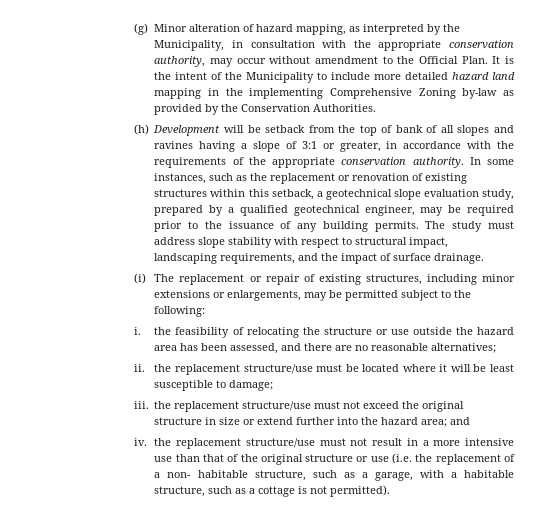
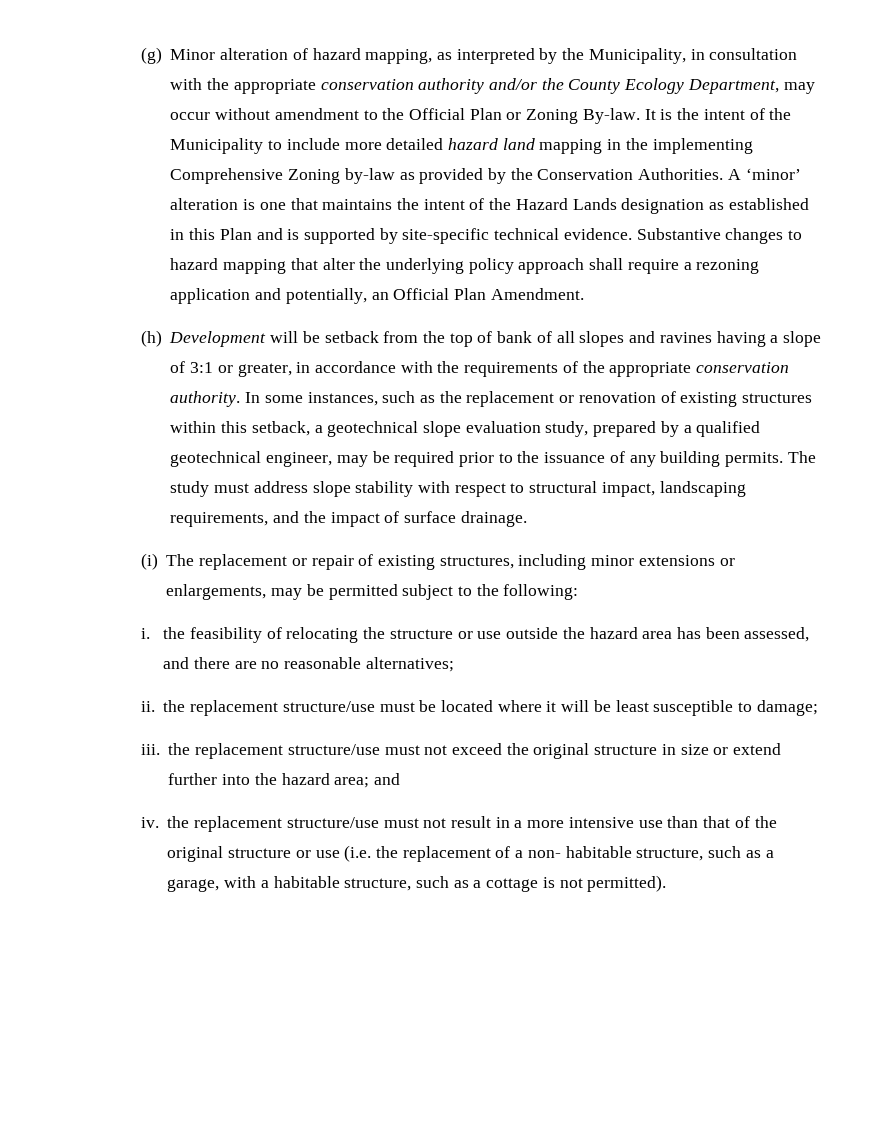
- (g) Minor alteration of hazard mapping, as interpreted by the Municipality, in consultation with the appropriate conservation authority, may occur without amendment to the Official Plan.
+ (g) Minor alteration of hazard mapping, as interpreted by the Municipality, in consultation with the appropriate conservation authority and/or the County Ecology Department, may occur without amendment to the Official Plan or Zoning By-law.
+ A ‘minor’ alteration is one that maintains the intent of the Hazard Lands designation as established in this Plan and is supported by site-specific technical evidence. Substantive changes to hazard mapping that alter the underlying policy approach shall require a rezoning application and potentially, an Official Plan Amendment.

